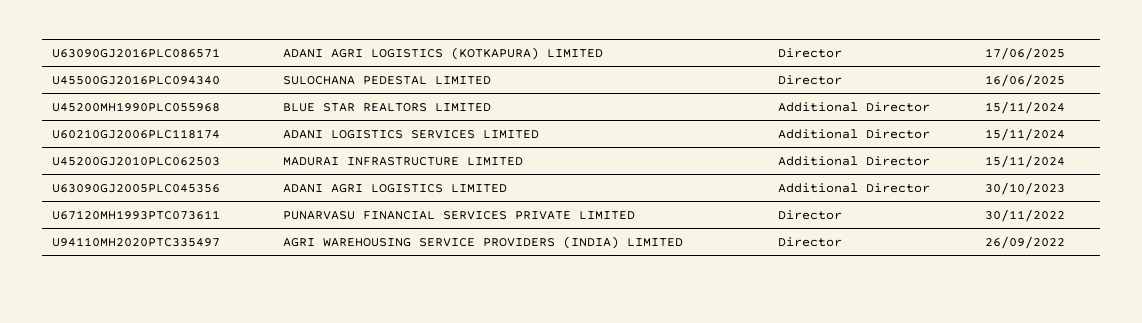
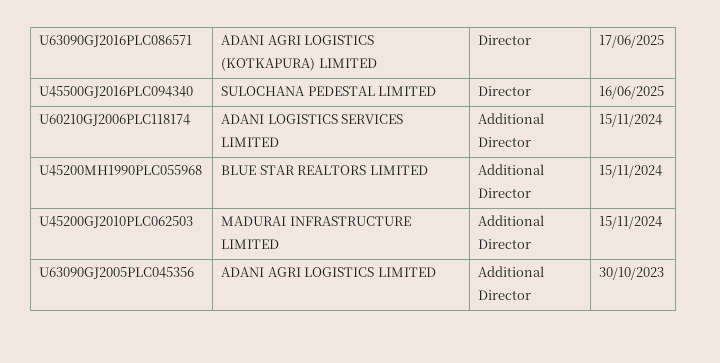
+ U60210GJ2006PLC118174 | ADANI LOGISTICS SERVICES LIMITED | Additional Director | 15/11/2024
  U45200MH1990PLC055968 | BLUE STAR REALTORS LIMITED | Additional Director | 15/11/2024
- U60210GJ2006PLC118174 | ADANI LOGISTICS SERVICES LIMITED | Additional Director | 15/11/2024
- U67120MH1993PTC073611 | PUNARVASU FINANCIAL SERVICES PRIVATE LIMITED | Director | 30/11/2022
- U94110MH2020PTC335497 | AGRI WAREHOUSING SERVICE PROVIDERS (INDIA) LIMITED | Director | 26/09/2022

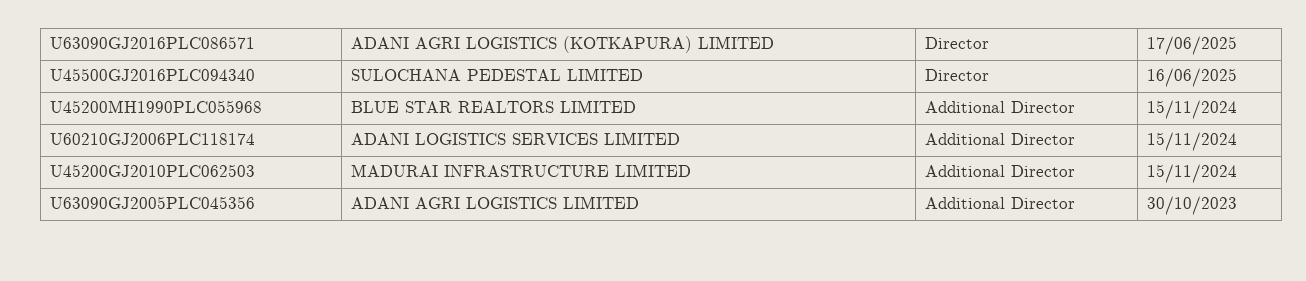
+ U45200MH1990PLC055968 | BLUE STAR REALTORS LIMITED | Additional Director | 15/11/2024
  U60210GJ2006PLC118174 | ADANI LOGISTICS SERVICES LIMITED | Additional Director | 15/11/2024
- U45200MH1990PLC055968 | BLUE STAR REALTORS LIMITED | Additional Director | 15/11/2024

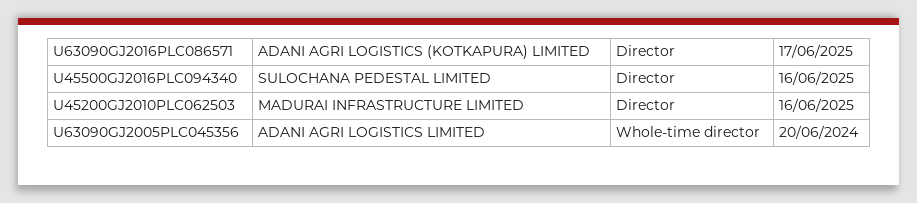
- U45200MH1990PLC055968 | BLUE STAR REALTORS LIMITED | Additional Director | 15/11/2024
- U60210GJ2006PLC118174 | ADANI LOGISTICS SERVICES LIMITED | Additional Director | 15/11/2024
- U45200GJ2010PLC062503 | MADURAI INFRASTRUCTURE LIMITED | Additional Director | 15/11/2024
+ U45200GJ2010PLC062503 | MADURAI INFRASTRUCTURE LIMITED | Director | 16/06/2025
- U63090GJ2005PLC045356 | ADANI AGRI LOGISTICS LIMITED | Additional Director | 30/10/2023
+ U63090GJ2005PLC045356 | ADANI AGRI LOGISTICS LIMITED | Whole-time director | 20/06/2024

